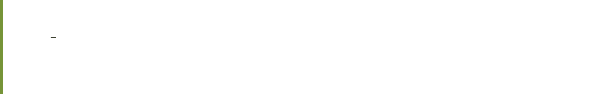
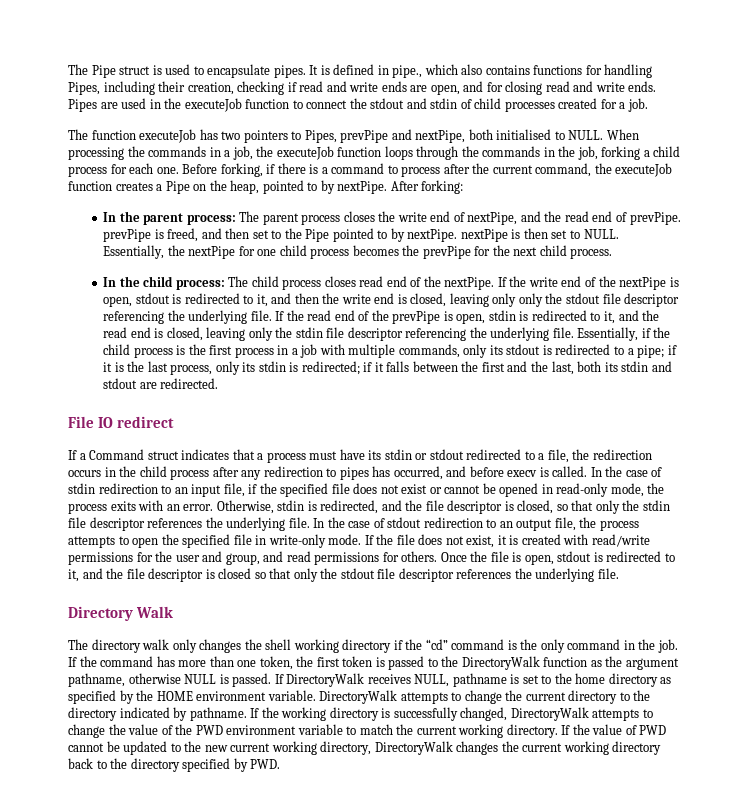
- _
+ The Pipe struct is used to encapsulate pipes. It is defined in pipe., which also contains functions for handling Pipes, including their creation, checking if read and write ends are open, and for closing read and write ends. Pipes are used in the executeJob function to connect the stdout and stdin of child processes created for a job.
+ The function executeJob has two pointers to Pipes, prevPipe and nextPipe, both initialised to NULL. When processing the commands in a job, the executeJob function loops through the commands in the job, forking a child process for each one. Before forking, if there is a command to process after the current command, the executeJob function creates a Pipe on the heap, pointed to by nextPipe. After forking:
+ In the parent process: The parent process closes the write end of nextPipe, and the read end of prevPipe. prevPipe is freed, and then set to the Pipe pointed to by nextPipe. nextPipe is then set to NULL. Essentially, the nextPipe for one child process becomes the prevPipe for the next child process.
+ In the child process: The child process closes read end of the nextPipe. If the write end of the nextPipe is open, stdout is redirected to it, and then the write end is closed, leaving only only the stdout file descriptor referencing the underlying file. If the read end of the prevPipe is open, stdin is redirected to it, and the read end is closed, leaving only the stdin file descriptor referencing the underlying file. Essentially, if the child process is the first process in a job with multiple commands, only its stdout is redirected to a pipe; if it is the last process, only its stdin is redirected; if it falls between the first and the last, both its stdin and stdout are redirected.
+ File IO redirect
+ If a Command struct indicates that a process must have its stdin or stdout redirected to a file, the redirection occurs in the child process after any redirection to pipes has occurred, and before execv is called. In the case of stdin redirection to an input file, if the specified file does not exist or cannot be opened in read-only mode, the process exits with an error. Otherwise, stdin is redirected, and the file descriptor is closed, so that only the stdin file descriptor references the underlying file. In the case of stdout redirection to an output file, the process attempts to open the specified file in write-only mode. If the file does not exist, it is created with read/write permissions for the user and group, and read permissions for others. Once the file is open, stdout is redirected to it, and the file descriptor is closed so that only the stdout file descriptor references the underlying file.
+ Directory Walk
+ The directory walk only changes the shell working directory if the “cd” command is the only command in the job. If the command has more than one token, the first token is passed to the DirectoryWalk function as the argument pathname, otherwise NULL is passed. If DirectoryWalk receives NULL, pathname is set to the home directory as specified by the HOME environment variable. DirectoryWalk attempts to change the current directory to the directory indicated by pathname. If the working directory is successfully changed, DirectoryWalk attempts to change the value of the PWD environment variable to match the current working directory. If the value of PWD cannot be updated to the new current working directory, DirectoryWalk changes the current working directory back to the directory specified by PWD.

